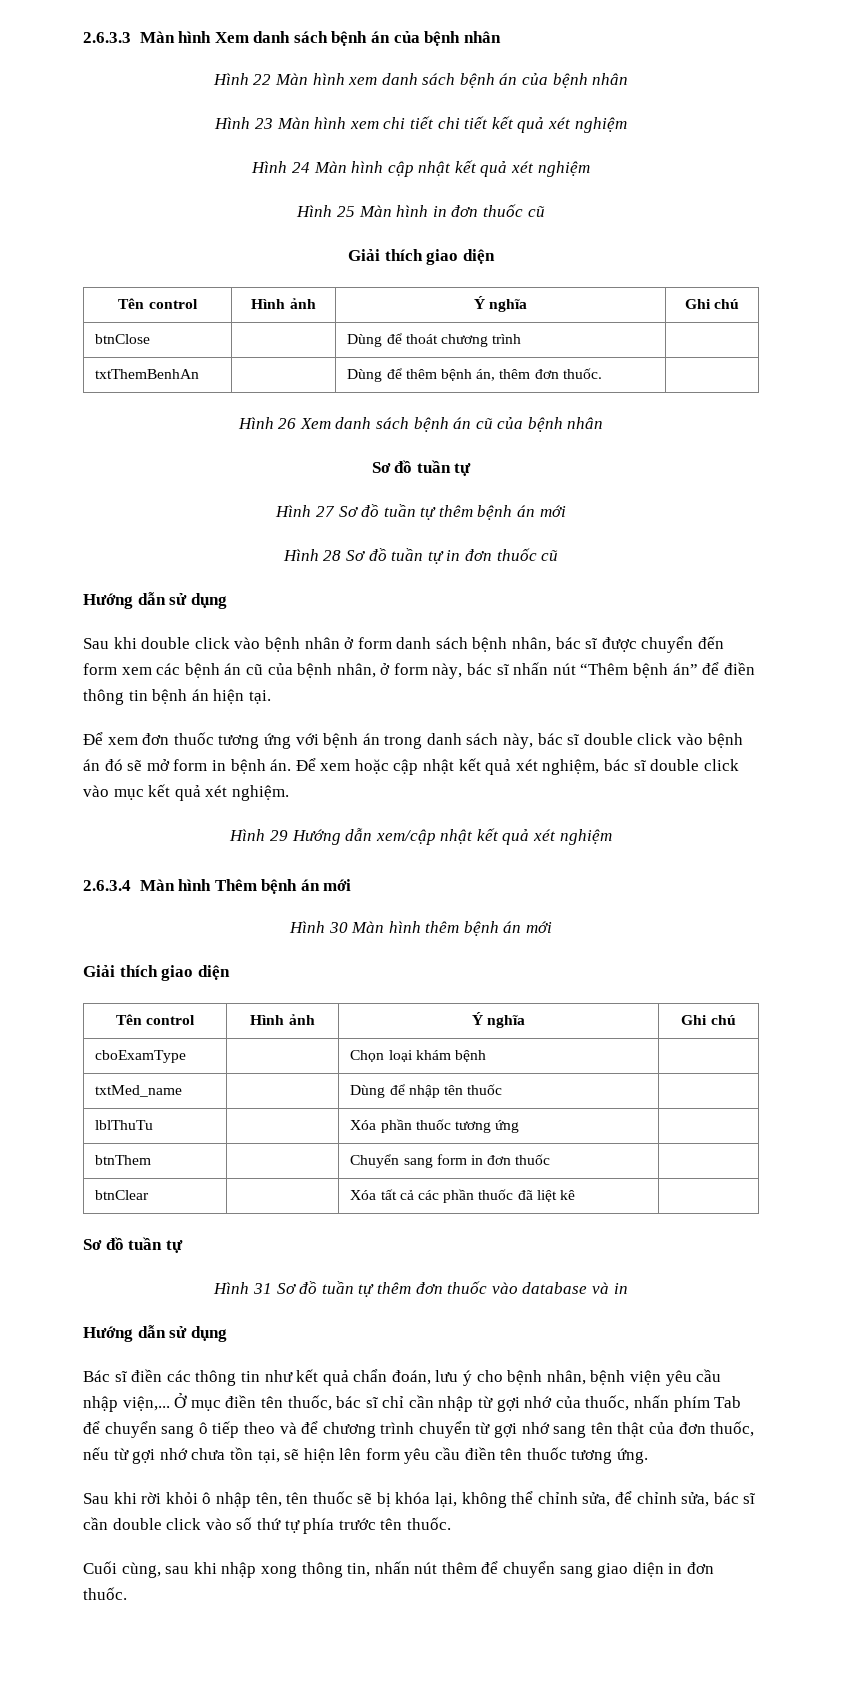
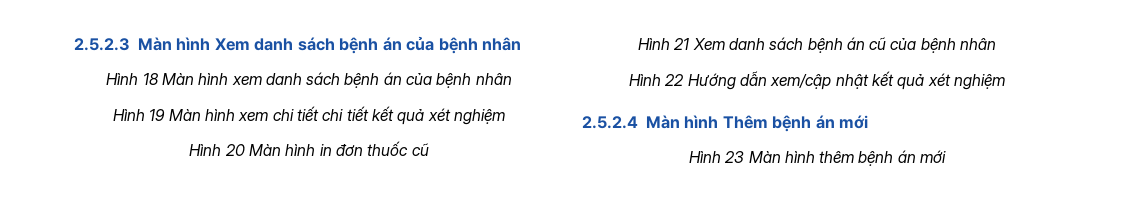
- 2.6.3.3 Màn hình Xem danh sách bệnh án của bệnh nhân
+ 2.5.2.3 Màn hình Xem danh sách bệnh án của bệnh nhân
- Hình 22 Màn hình xem danh sách bệnh án của bệnh nhân
+ Hình 18 Màn hình xem danh sách bệnh án của bệnh nhân
- Hình 23 Màn hình xem chi tiết chi tiết kết quả xét nghiệm
+ Hình 19 Màn hình xem chi tiết chi tiết kết quả xét nghiệm
- Hình 24 Màn hình cập nhật kết quả xét nghiệm
- Hình 25 Màn hình in đơn thuốc cũ
- Giải thích giao diện
- Tên control | Hình ảnh | Ý nghĩa | Ghi chú
- btnClose | | Dùng để thoát chương trình |
- txtThemBenhAn | | Dùng để thêm bệnh án, thêm đơn thuốc. |
- Hình 26 Xem danh sách bệnh án cũ của bệnh nhân
- Sơ đồ tuần tự
- Hình 27 Sơ đồ tuần tự thêm bệnh án mới
- Hình 28 Sơ đồ tuần tự in đơn thuốc cũ
- Hướng dẫn sử dụng
- Sau khi double click vào bệnh nhân ở form danh sách bệnh nhân, bác sĩ được chuyển đến form xem các bệnh án cũ của bệnh nhân, ở form này, bác sĩ nhấn nút “Thêm bệnh án” để điền thông tin bệnh án hiện tại.
- Để xem đơn thuốc tương ứng với bệnh án trong danh sách này, bác sĩ double click vào bệnh án đó sẽ mở form in bệnh án. Để xem hoặc cập nhật kết quả xét nghiệm, bác sĩ double click vào mục kết quả xét nghiệm.
- Hình 29 Hướng dẫn xem/cập nhật kết quả xét nghiệm
+ Hình 20 Màn hình in đơn thuốc cũ
+ Hình 21 Xem danh sách bệnh án cũ của bệnh nhân
+ Hình 22 Hướng dẫn xem/cập nhật kết quả xét nghiệm
- 2.6.3.4 Màn hình Thêm bệnh án mới
+ 2.5.2.4 Màn hình Thêm bệnh án mới
- Hình 30 Màn hình thêm bệnh án mới
- Giải thích giao diện
- Tên control | Hình ảnh | Ý nghĩa | Ghi chú
- cboExamType | | Chọn loại khám bệnh |
- txtMed_name | | Dùng để nhập tên thuốc |
- lblThuTu | | Xóa phần thuốc tương ứng |
- btnThem | | Chuyển sang form in đơn thuốc |
- btnClear | | Xóa tất cả các phần thuốc đã liệt kê |
- Sơ đồ tuần tự
- Hình 31 Sơ đồ tuần tự thêm đơn thuốc vào database và in
- Hướng dẫn sử dụng
- Bác sĩ điền các thông tin như kết quả chẩn đoán, lưu ý cho bệnh nhân, bệnh viện yêu cầu nhập viện,... Ở mục điền tên thuốc, bác sĩ chỉ cần nhập từ gợi nhớ của thuốc, nhấn phím Tab để chuyển sang ô tiếp theo và để chương trình chuyển từ gợi nhớ sang tên thật của đơn thuốc, nếu từ gợi nhớ chưa tồn tại, sẽ hiện lên form yêu cầu điền tên thuốc tương ứng.
- Sau khi rời khỏi ô nhập tên, tên thuốc sẽ bị khóa lại, không thể chỉnh sửa, để chỉnh sửa, bác sĩ cần double click vào số thứ tự phía trước tên thuốc.
- Cuối cùng, sau khi nhập xong thông tin, nhấn nút thêm để chuyển sang giao diện in đơn thuốc.
+ Hình 23 Màn hình thêm bệnh án mới

